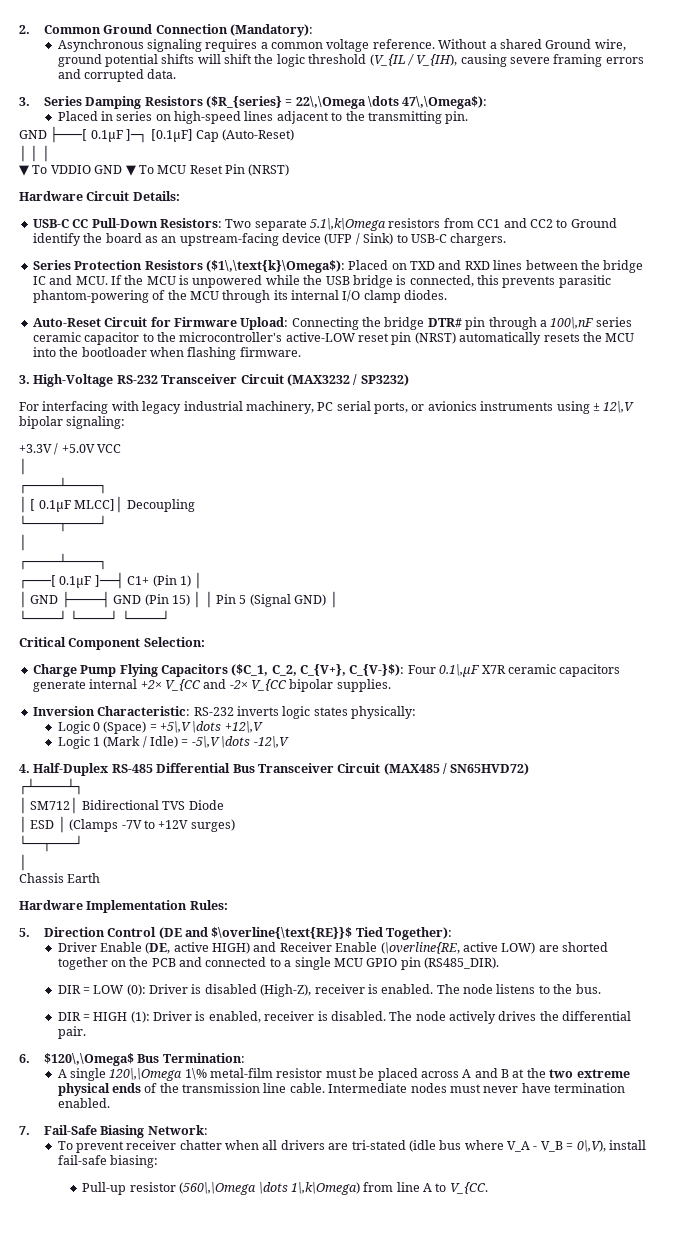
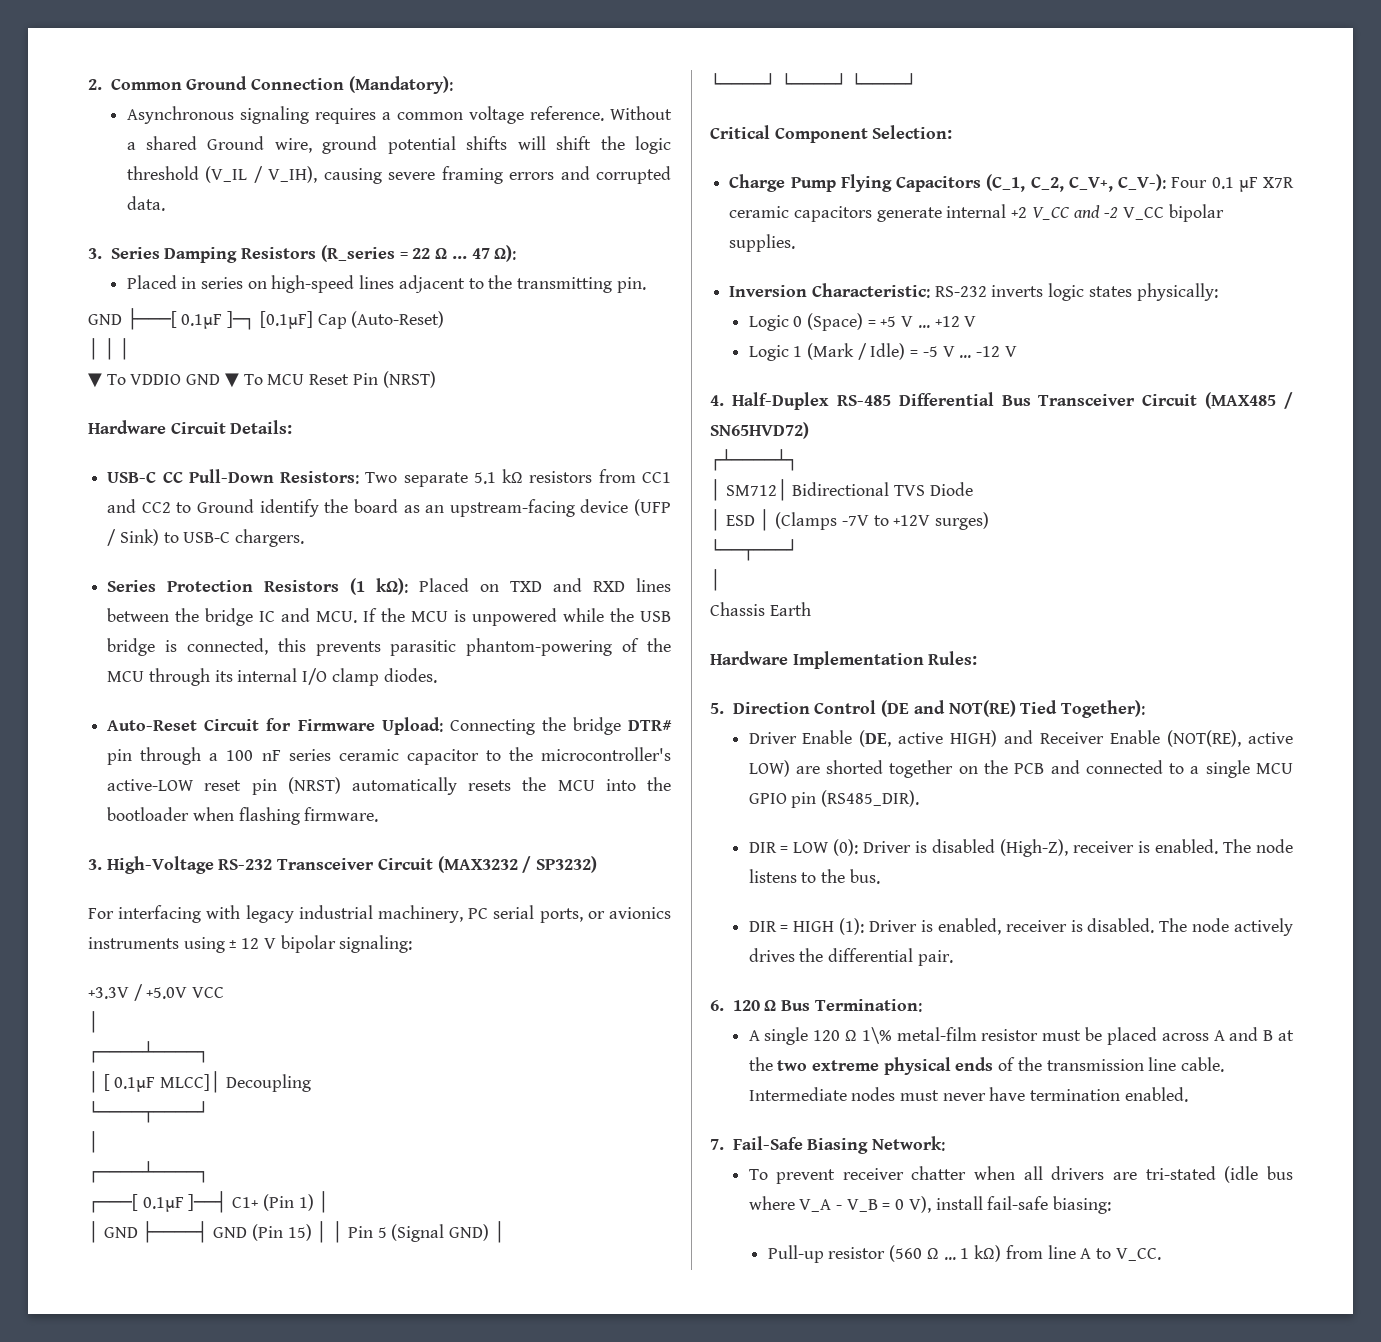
- Without a shared Ground wire, ground potential shifts will shift the logic threshold (V_{IL / V_{IH), causing severe framing errors and corrupted data.
+ Without a shared Ground wire, ground potential shifts will shift the logic threshold (V_IL / V_IH), causing severe framing errors and corrupted data.
- 3. Series Damping Resistors ($R_{series} = 22\,\Omega \dots 47\,\Omega$):
+ 3. Series Damping Resistors (R_series = 22 Ω ... 47 Ω):
- USB-C CC Pull-Down Resistors: Two separate 5.1\,k\Omega resistors from CC1 and CC2 to Ground identify the board as an upstream-facing device (UFP / Sink) to USB-C chargers.
+ USB-C CC Pull-Down Resistors: Two separate 5.1 kΩ resistors from CC1 and CC2 to Ground identify the board as an upstream-facing device (UFP / Sink) to USB-C chargers.
- Series Protection Resistors ($1\,\text{k}\Omega$): Placed on TXD and RXD lines between the bridge IC and MCU. If the MCU is unpowered while the USB bridge is connected, this prevents parasitic phantom-powering of the MCU through its internal I/O clamp diodes.
+ Series Protection Resistors (1 kΩ): Placed on TXD and RXD lines between the bridge IC and MCU. If the MCU is unpowered while the USB bridge is connected, this prevents parasitic phantom-powering of the MCU through its internal I/O clamp diodes.
- Auto-Reset Circuit for Firmware Upload: Connecting the bridge DTR# pin through a 100\,nF series ceramic capacitor to the microcontroller's active-LOW reset pin (NRST) automatically resets the MCU into the bootloader when flashing firmware.
+ Auto-Reset Circuit for Firmware Upload: Connecting the bridge DTR# pin through a 100 nF series ceramic capacitor to the microcontroller's active-LOW reset pin (NRST) automatically resets the MCU into the bootloader when flashing firmware.
- For interfacing with legacy industrial machinery, PC serial ports, or avionics instruments using ± 12\,V bipolar signaling:
+ For interfacing with legacy industrial machinery, PC serial ports, or avionics instruments using ± 12 V bipolar signaling:
- Charge Pump Flying Capacitors ($C_1, C_2, C_{V+}, C_{V-}$): Four 0.1\,µF X7R ceramic capacitors generate internal +2× V_{CC and -2× V_{CC bipolar supplies.
+ Charge Pump Flying Capacitors (C_1, C_2, C_V+, C_V-): Four 0.1 µF X7R ceramic capacitors generate internal +2 V_CC and -2 V_CC bipolar supplies.
- Logic 0 (Space) = +5\,V \dots +12\,V
+ Logic 0 (Space) = +5 V ... +12 V
- Logic 1 (Mark / Idle) = -5\,V \dots -12\,V
+ Logic 1 (Mark / Idle) = -5 V ... -12 V
- 5. Direction Control (DE and $\overline{\text{RE}}$ Tied Together):
+ 5. Direction Control (DE and NOT(RE) Tied Together):
- Driver Enable (DE, active HIGH) and Receiver Enable (\overline{RE, active LOW) are shorted together on the PCB and connected to a single MCU GPIO pin (RS485_DIR).
+ Driver Enable (DE, active HIGH) and Receiver Enable (NOT(RE), active LOW) are shorted together on the PCB and connected to a single MCU GPIO pin (RS485_DIR).
- 6. $120\,\Omega$ Bus Termination:
+ 6. 120 Ω Bus Termination:
- A single 120\,\Omega 1\% metal-film resistor must be placed across A and B at the two extreme physical ends of the transmission line cable.
+ A single 120 Ω 1\% metal-film resistor must be placed across A and B at the two extreme physical ends of the transmission line cable.
- To prevent receiver chatter when all drivers are tri-stated (idle bus where V_A - V_B = 0\,V), install fail-safe biasing:
+ To prevent receiver chatter when all drivers are tri-stated (idle bus where V_A - V_B = 0 V), install fail-safe biasing:
- Pull-up resistor (560\,\Omega \dots 1\,k\Omega) from line A to V_{CC.
+ Pull-up resistor (560 Ω ... 1 kΩ) from line A to V_CC.

